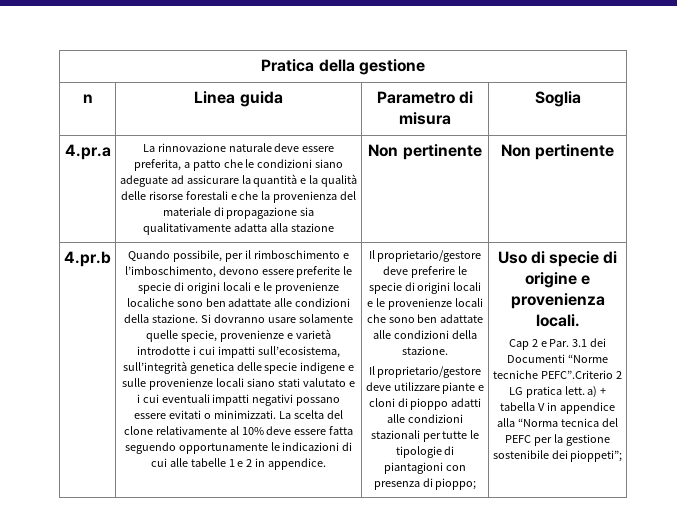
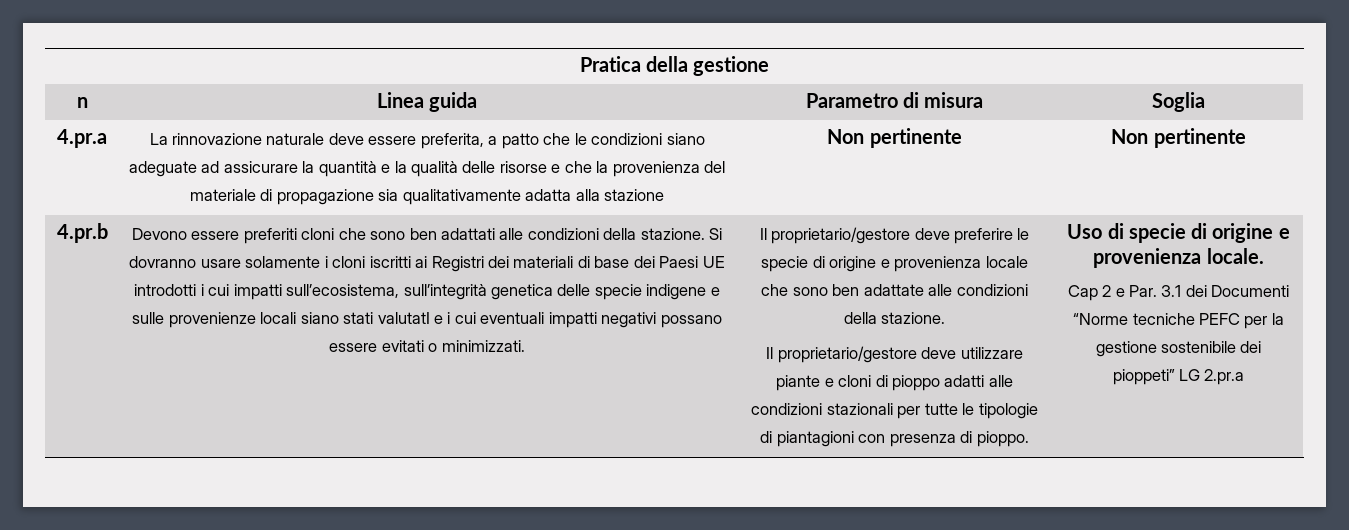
- La rinnovazione naturale deve essere preferita, a patto che le condizioni siano adeguate ad assicurare la quantità e la qualità delle risorse forestali e che la provenienza del materiale di propagazione sia qualitativamente adatta alla stazione
+ La rinnovazione naturale deve essere preferita, a patto che le condizioni siano adeguate ad assicurare la quantità e la qualità delle risorse e che la provenienza del materiale di propagazione sia qualitativamente adatta alla stazione
- Quando possibile, per il rimboschimento e l’imboschimento, devono essere preferite le specie di origini locali e le provenienze localiche sono ben adattate alle condizioni della stazione.
+ Devono essere preferiti cloni che sono ben adattati alle condizioni della stazione.
- Si dovranno usare solamente quelle specie, provenienze e varietà introdotte i cui impatti sull’ecosistema, sull’integrità genetica delle specie indigene e sulle provenienze locali siano stati valutato e i cui eventuali impatti negativi possano essere evitati o minimizzati. La scelta del clone relativamente al 10% deve essere fatta seguendo opportunamente le indicazioni di cui alle tabelle 1 e 2 in appendice.
+ Si dovranno usare solamente i cloni iscritti ai Registri dei materiali di base dei Paesi UE introdotti i cui impatti sull’ecosistema, sull’integrità genetica delle specie indigene e sulle provenienze locali siano stati valutatI e i cui eventuali impatti negativi possano essere evitati o minimizzati.
- Il proprietario/gestore deve preferire le specie di origini locali e le provenienze locali che sono ben adattate alle condizioni della stazione.
+ Il proprietario/gestore deve preferire le specie di origine e provenienza locale che sono ben adattate alle condizioni della stazione.
- Il proprietario/gestore deve utilizzare piante e cloni di pioppo adatti alle condizioni stazionali per tutte le tipologie di piantagioni con presenza di pioppo;
+ Il proprietario/gestore deve utilizzare piante e cloni di pioppo adatti alle condizioni stazionali per tutte le tipologie di piantagioni con presenza di pioppo.
- Uso di specie di origine e provenienza locali.
+ Uso di specie di origine e provenienza locale.
- Cap 2 e Par. 3.1 dei Documenti “Norme tecniche PEFC”.Criterio 2 LG pratica lett. a) + tabella V in appendice alla “Norma tecnica del PEFC per la gestione sostenibile dei pioppeti”;
+ Cap 2 e Par. 3.1 dei Documenti “Norme tecniche PEFC per la gestione sostenibile dei pioppeti” LG 2.pr.a

